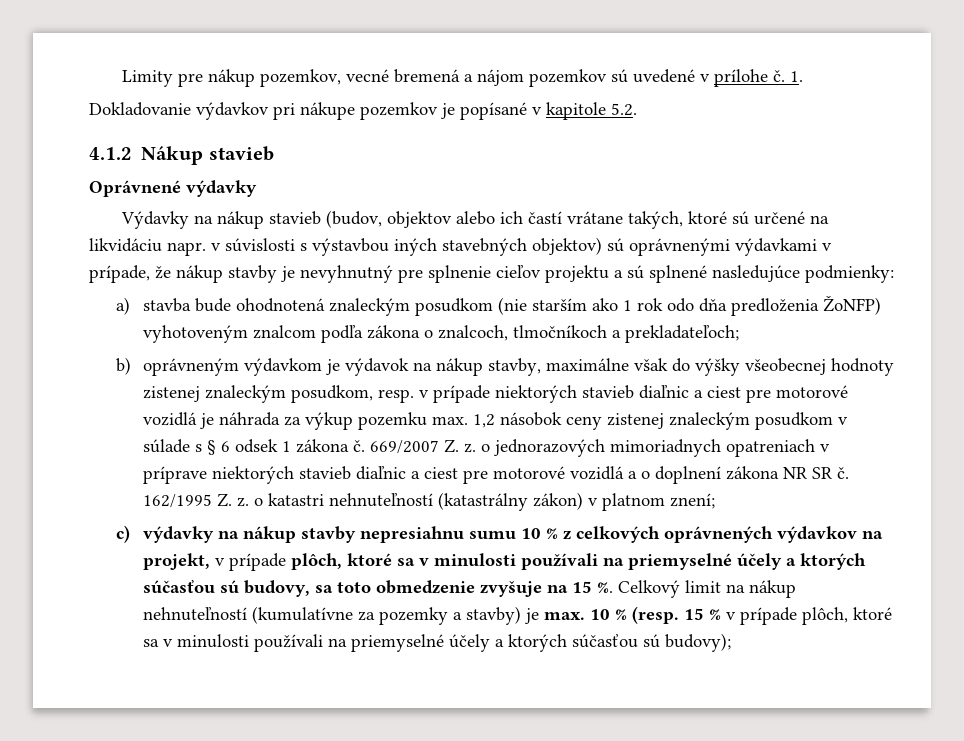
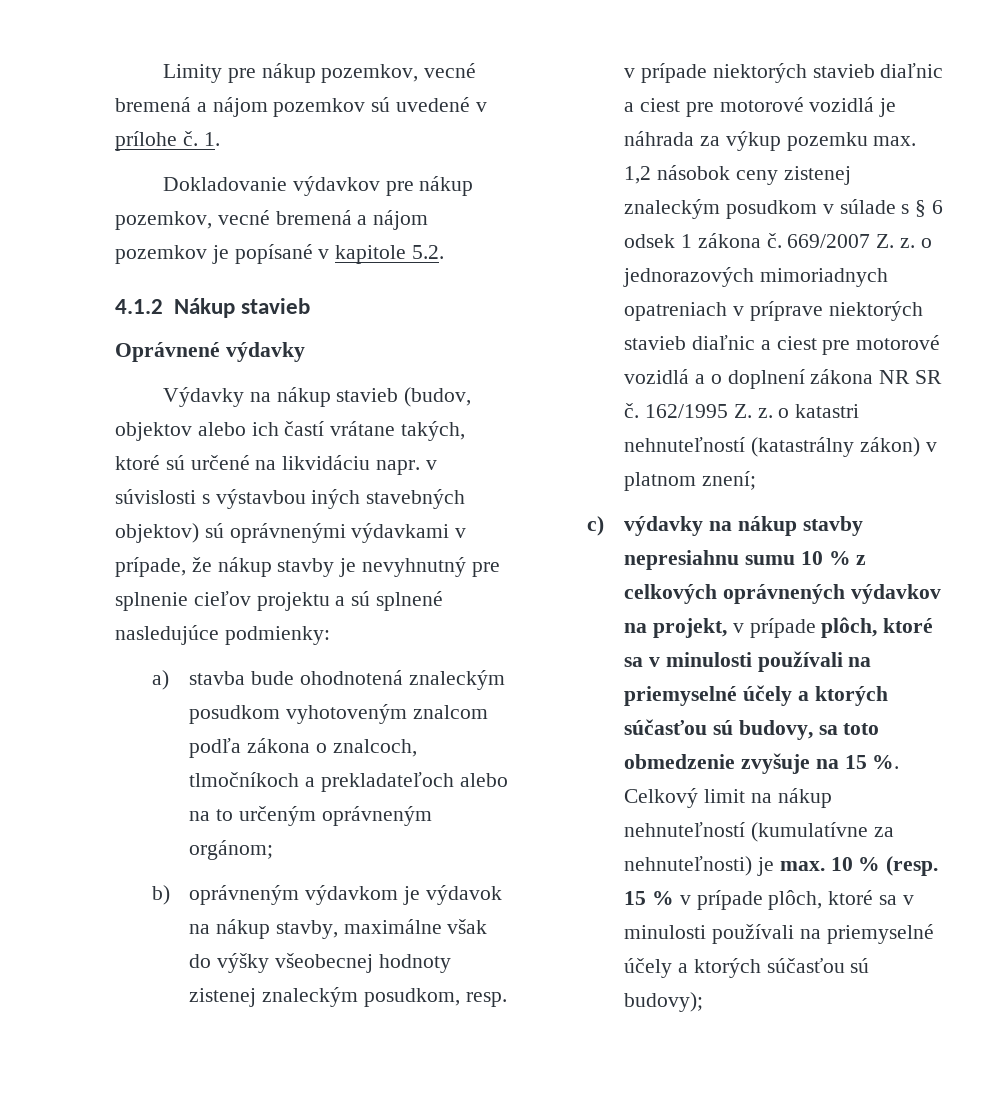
- Dokladovanie výdavkov pri nákupe pozemkov je popísané v kapitole 5.2.
+ Dokladovanie výdavkov pre nákup pozemkov, vecné bremená a nájom pozemkov je popísané v kapitole 5.2.
- a) stavba bude ohodnotená znaleckým posudkom (nie starším ako 1 rok odo dňa predloženia ŽoNFP) vyhotoveným znalcom podľa zákona o znalcoch, tlmočníkoch a prekladateľoch;
+ a) stavba bude ohodnotená znaleckým posudkom vyhotoveným znalcom podľa zákona o znalcoch, tlmočníkoch a prekladateľoch alebo na to určeným oprávneným orgánom;
- Celkový limit na nákup nehnuteľností (kumulatívne za pozemky a stavby) je max. 10 % (resp. 15 % v prípade plôch, ktoré sa v minulosti používali na priemyselné účely a ktorých súčasťou sú budovy);
+ Celkový limit na nákup nehnuteľností (kumulatívne za nehnuteľnosti) je max. 10 % (resp. 15 % v prípade plôch, ktoré sa v minulosti používali na priemyselné účely a ktorých súčasťou sú budovy);

